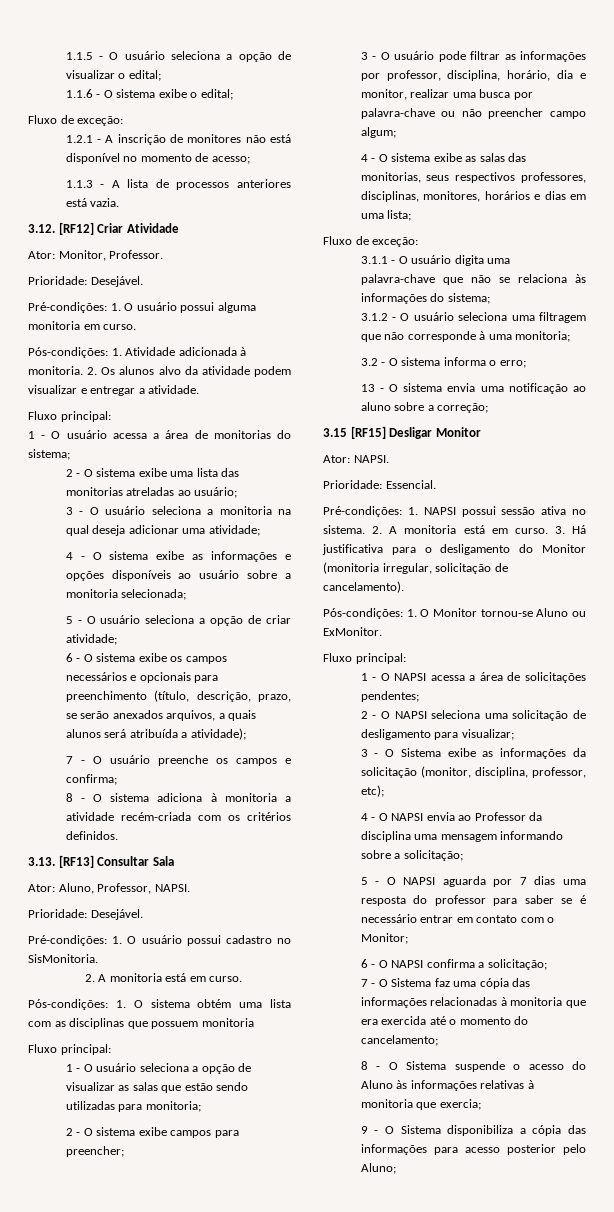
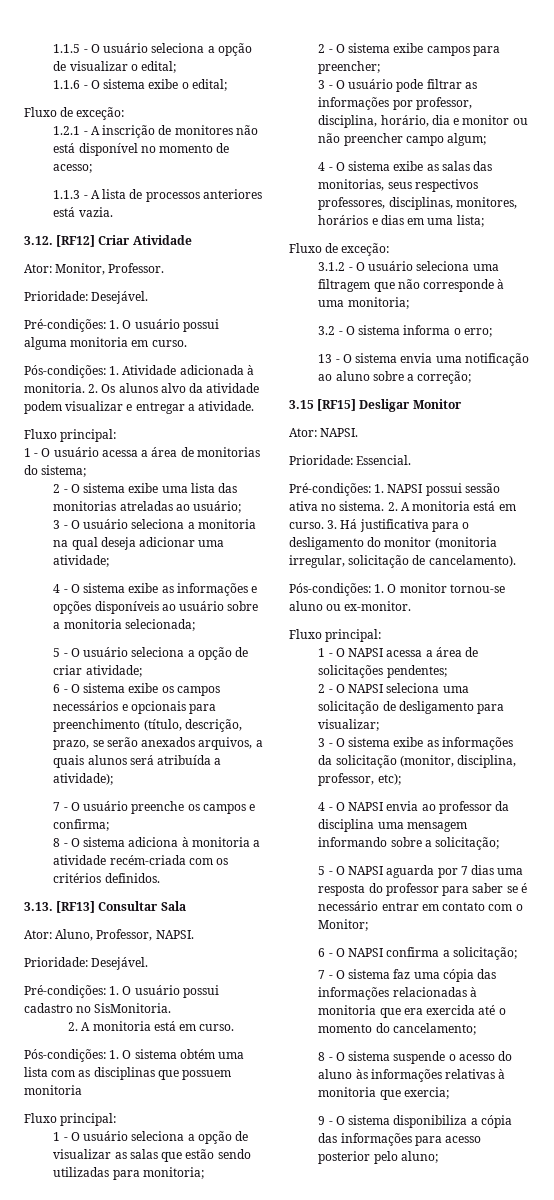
- 3 - O usuário pode filtrar as informações por professor, disciplina, horário, dia e monitor, realizar uma busca por palavra-chave ou não preencher campo algum;
+ 3 - O usuário pode filtrar as informações por professor, disciplina, horário, dia e monitor ou não preencher campo algum;
- 3.1.1 - O usuário digita uma palavra-chave que não se relaciona às informações do sistema;
- 3. Há justificativa para o desligamento do Monitor (monitoria irregular, solicitação de cancelamento).
+ 3. Há justificativa para o desligamento do monitor (monitoria irregular, solicitação de cancelamento).
- Pós-condições: 1. O Monitor tornou-se Aluno ou ExMonitor.
+ Pós-condições: 1. O monitor tornou-se aluno ou ex-monitor.
- 3 - O Sistema exibe as informações da solicitação (monitor, disciplina, professor, etc);
+ 3 - O sistema exibe as informações da solicitação (monitor, disciplina, professor, etc);
- 4 - O NAPSI envia ao Professor da disciplina uma mensagem informando sobre a solicitação;
+ 4 - O NAPSI envia ao professor da disciplina uma mensagem informando sobre a solicitação;
- 7 - O Sistema faz uma cópia das informações relacionadas à monitoria que era exercida até o momento do cancelamento;
+ 7 - O sistema faz uma cópia das informações relacionadas à monitoria que era exercida até o momento do cancelamento;
- 8 - O Sistema suspende o acesso do Aluno às informações relativas à monitoria que exercia;
+ 8 - O sistema suspende o acesso do aluno às informações relativas à monitoria que exercia;
- 9 - O Sistema disponibiliza a cópia das informações para acesso posterior pelo Aluno;
+ 9 - O sistema disponibiliza a cópia das informações para acesso posterior pelo aluno;

